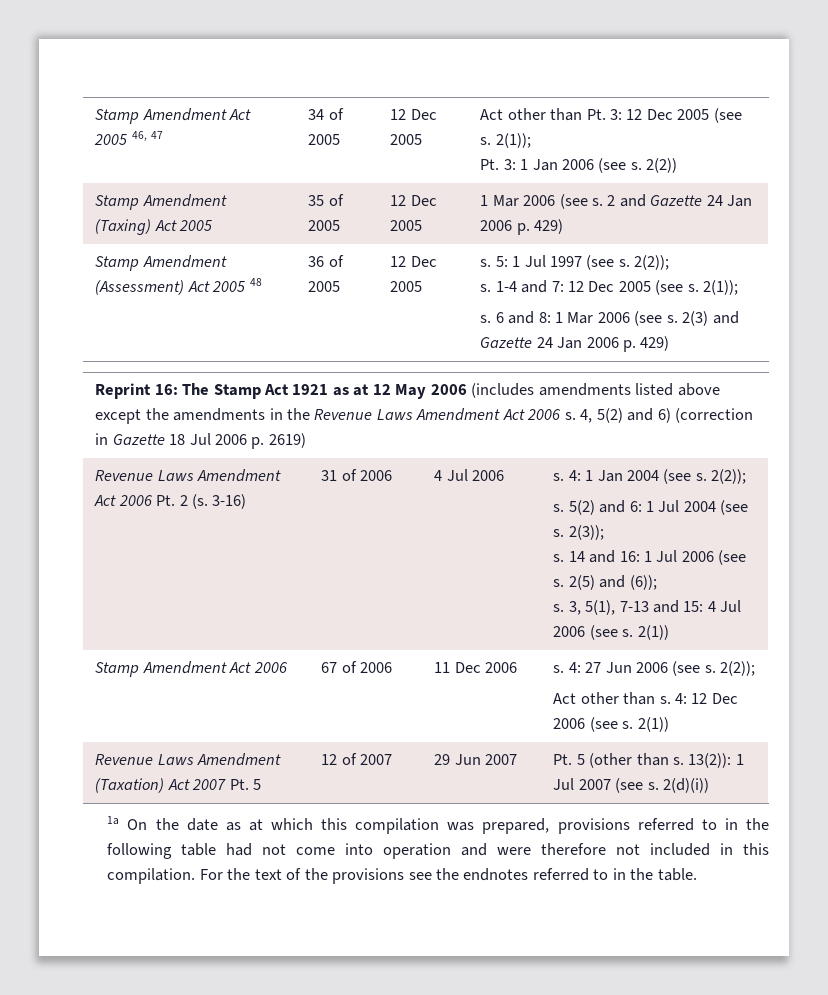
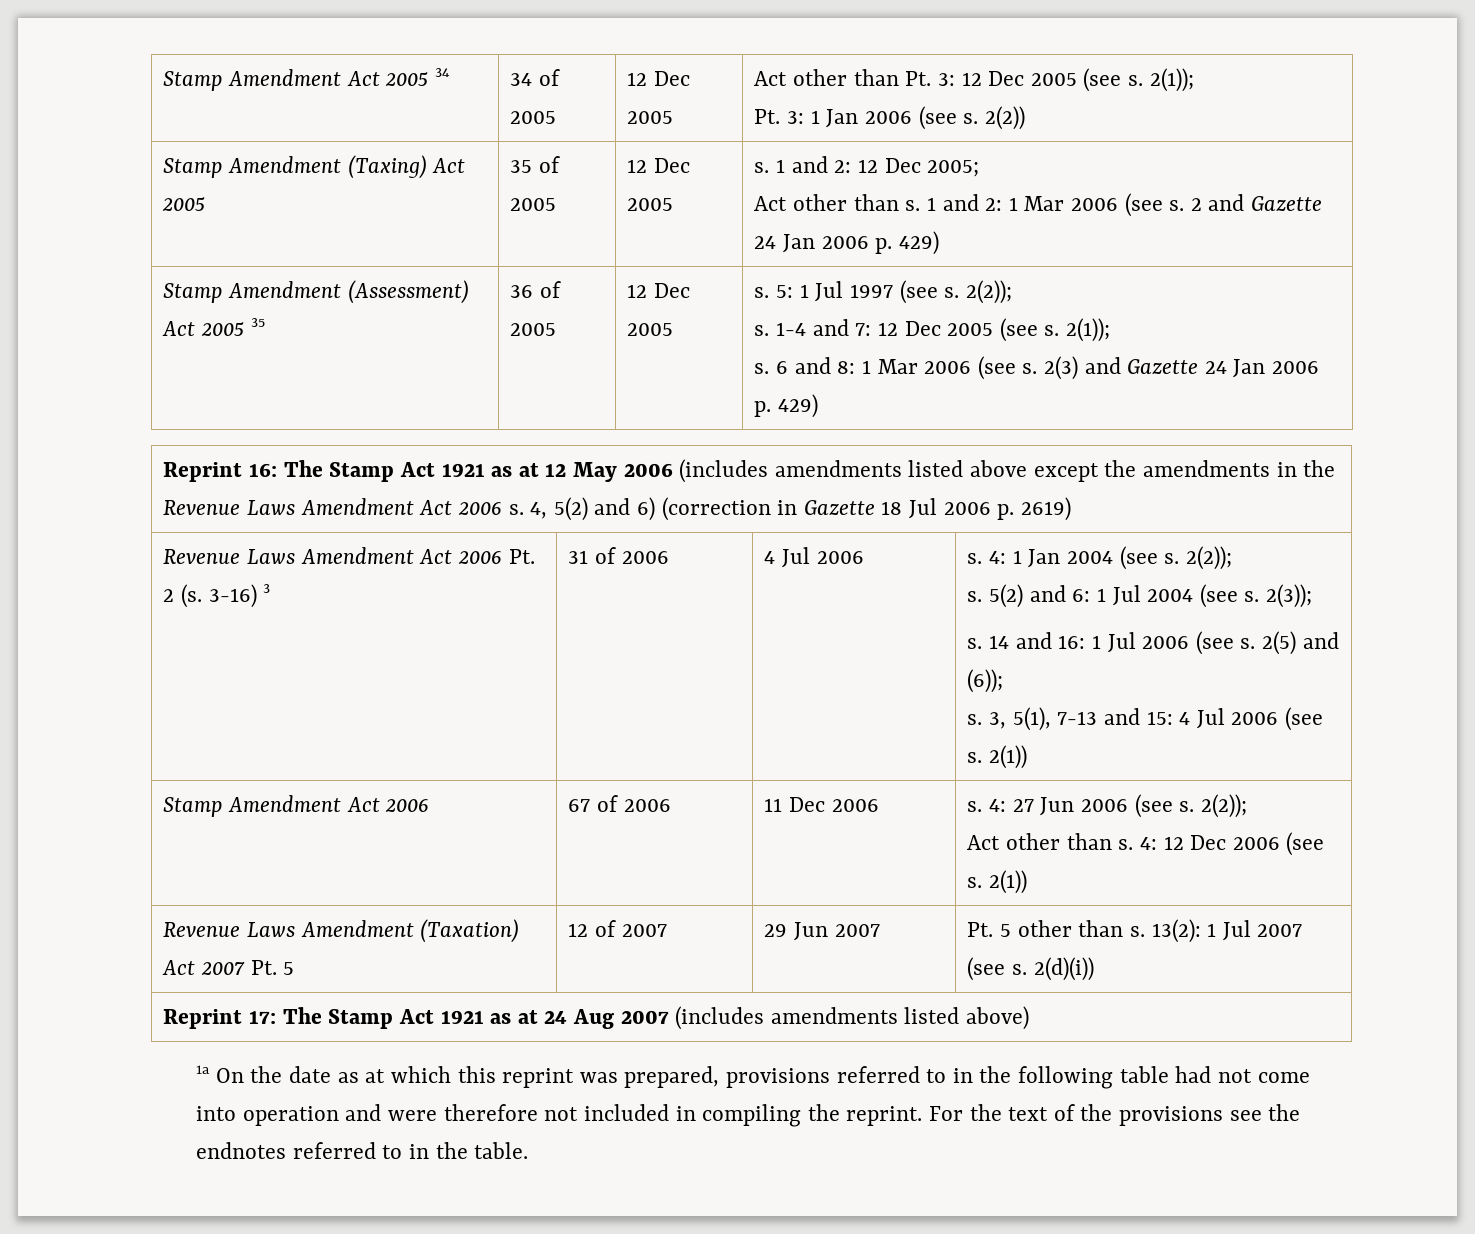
- Stamp Amendment Act 2005 46, 47 | 34 of 2005 | 12 Dec 2005 | Act other than Pt. 3: 12 Dec 2005 (see s. 2(1));
+ Stamp Amendment Act 2005 34 | 34 of 2005 | 12 Dec 2005 | Act other than Pt. 3: 12 Dec 2005 (see s. 2(1));
- Stamp Amendment (Taxing) Act 2005 | 35 of 2005 | 12 Dec 2005 | 1 Mar 2006 (see s. 2 and Gazette 24 Jan 2006 p. 429)
+ Stamp Amendment (Taxing) Act 2005 | 35 of 2005 | 12 Dec 2005 | s. 1 and 2: 12 Dec 2005;
+ Act other than s. 1 and 2: 1 Mar 2006 (see s. 2 and Gazette 24 Jan 2006 p. 429)
- Stamp Amendment (Assessment) Act 2005 48
+ Stamp Amendment (Assessment) Act 2005 35
- 3-16)
+ 3-16) 3
- Revenue Laws Amendment (Taxation) Act 2007 Pt. 5 | 12 of 2007 | 29 Jun 2007 | Pt. 5 (other than s. 13(2)): 1 Jul 2007 (see s. 2(d)(i))
+ Revenue Laws Amendment (Taxation) Act 2007 Pt. 5 | 12 of 2007 | 29 Jun 2007 | Pt. 5 other than s. 13(2): 1 Jul 2007 (see s. 2(d)(i))
+ Reprint 17: The Stamp Act 1921 as at 24 Aug 2007 (includes amendments listed above)
- 1a On the date as at which this compilation was prepared, provisions referred to in the following table had not come into operation and were therefore not included in this compilation.
+ 1a On the date as at which this reprint was prepared, provisions referred to in the following table had not come into operation and were therefore not included in compiling the reprint.

